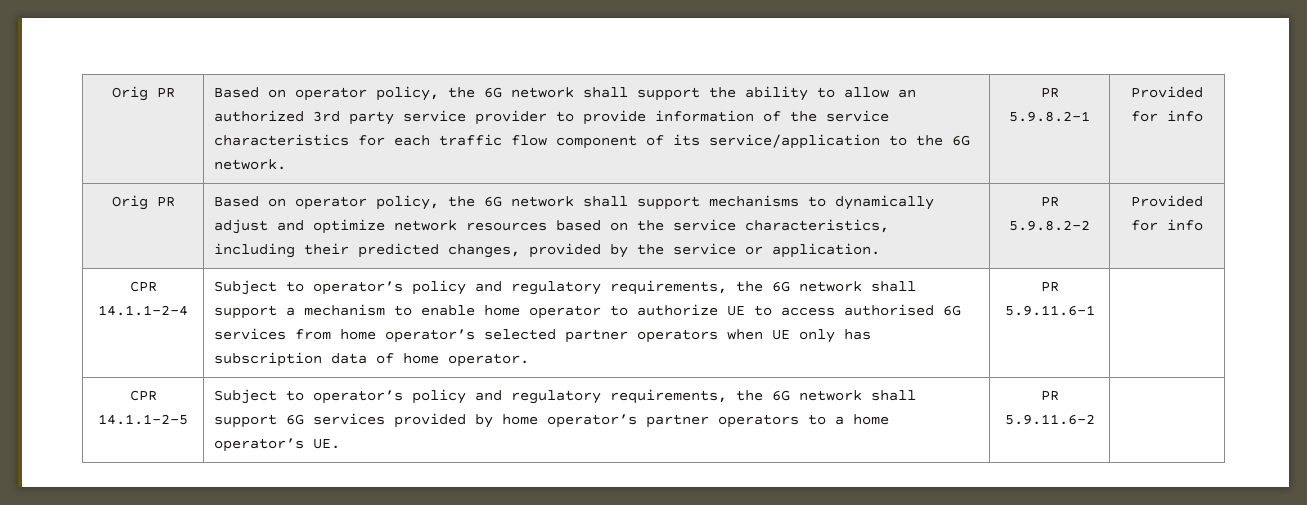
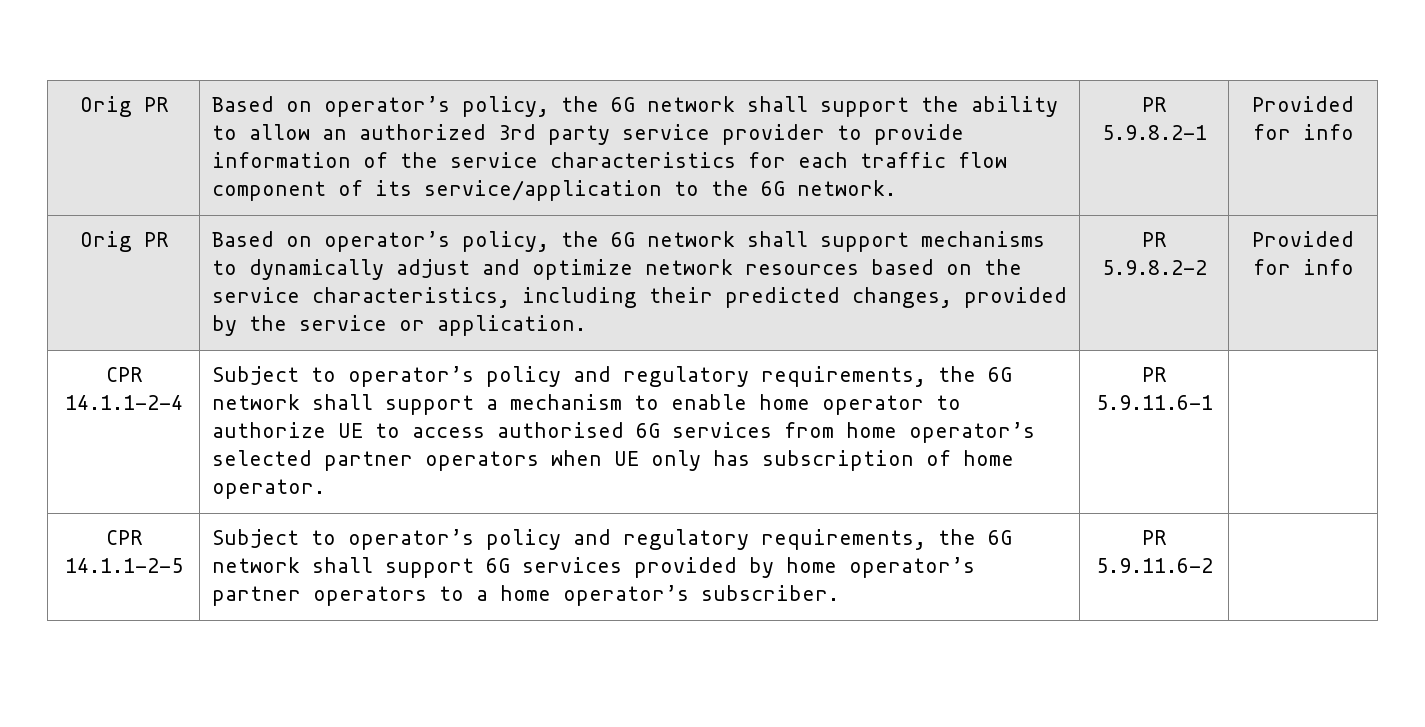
- Orig PR | Based on operator policy, the 6G network shall support the ability to allow an authorized 3rd party service provider to provide information of the service characteristics for each traffic flow component of its service/application to the 6G network.
+ Orig PR | Based on operator’s policy, the 6G network shall support the ability to allow an authorized 3rd party service provider to provide information of the service characteristics for each traffic flow component of its service/application to the 6G network.
- Orig PR | Based on operator policy, the 6G network shall support mechanisms to dynamically adjust and optimize network resources based on the service characteristics, including their predicted changes, provided by the service or application. | PR 5.9.8.2-2 | Provided for info
+ Orig PR | Based on operator’s policy, the 6G network shall support mechanisms to dynamically adjust and optimize network resources based on the service characteristics, including their predicted changes, provided by the service or application. | PR 5.9.8.2-2 | Provided for info
- Subject to operator’s policy and regulatory requirements, the 6G network shall support a mechanism to enable home operator to authorize UE to access authorised 6G services from home operator’s selected partner operators when UE only has subscription data of home operator.
+ Subject to operator’s policy and regulatory requirements, the 6G network shall support a mechanism to enable home operator to authorize UE to access authorised 6G services from home operator’s selected partner operators when UE only has subscription of home operator.
- CPR 14.1.1-2-5 | Subject to operator’s policy and regulatory requirements, the 6G network shall support 6G services provided by home operator’s partner operators to a home operator’s UE. | PR 5.9.11.6-2 |
+ CPR 14.1.1-2-5 | Subject to operator’s policy and regulatory requirements, the 6G network shall support 6G services provided by home operator’s partner operators to a home operator’s subscriber. | PR 5.9.11.6-2 |

